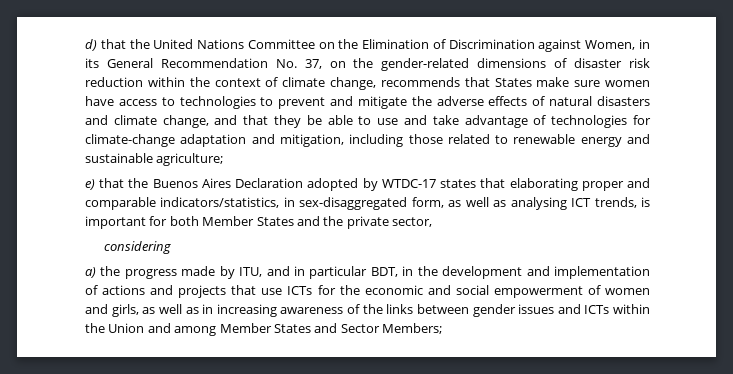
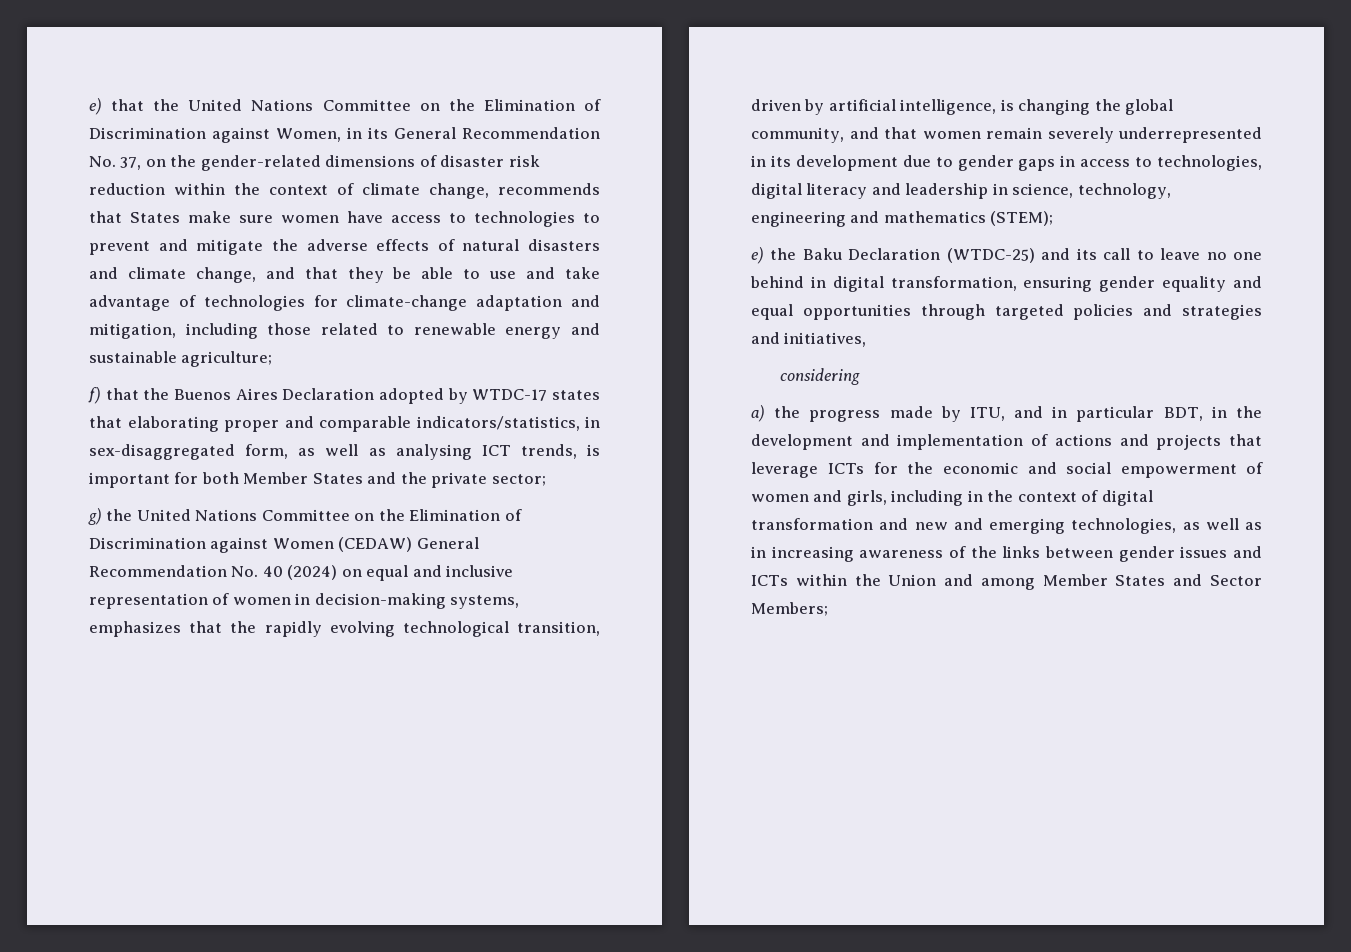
- d) that the United Nations Committee on the Elimination of Discrimination against Women, in its General Recommendation No. 37, on the gender-related dimensions of disaster risk reduction within the context of climate change, recommends that States make sure women have access to technologies to prevent and mitigate the adverse effects of natural disasters and climate change, and that they be able to use and take advantage of technologies for climate-change adaptation and mitigation, including those related to renewable energy and sustainable agriculture;
+ e) that the United Nations Committee on the Elimination of Discrimination against Women, in its General Recommendation No. 37, on the gender-related dimensions of disaster risk reduction within the context of climate change, recommends that States make sure women have access to technologies to prevent and mitigate the adverse effects of natural disasters and climate change, and that they be able to use and take advantage of technologies for climate-change adaptation and mitigation, including those related to renewable energy and sustainable agriculture;
- e) that the Buenos Aires Declaration adopted by WTDC-17 states that elaborating proper and comparable indicators/statistics, in sex-disaggregated form, as well as analysing ICT trends, is important for both Member States and the private sector,
+ f) that the Buenos Aires Declaration adopted by WTDC-17 states that elaborating proper and comparable indicators/statistics, in sex-disaggregated form, as well as analysing ICT trends, is important for both Member States and the private sector;
+ g) the United Nations Committee on the Elimination of Discrimination against Women (CEDAW) General Recommendation No. 40 (2024) on equal and inclusive representation of women in decision-making systems, emphasizes that the rapidly evolving technological transition, driven by artificial intelligence, is changing the global community, and that women remain severely underrepresented in its development due to gender gaps in access to technologies, digital literacy and leadership in science, technology, engineering and mathematics (STEM);
+ e) the Baku Declaration (WTDC-25) and its call to leave no one behind in digital transformation, ensuring gender equality and equal opportunities through targeted policies and strategies and initiatives,
- a) the progress made by ITU, and in particular BDT, in the development and implementation of actions and projects that use ICTs for the economic and social empowerment of women and girls, as well as in increasing awareness of the links between gender issues and ICTs within the Union and among Member States and Sector Members;
+ a) the progress made by ITU, and in particular BDT, in the development and implementation of actions and projects that leverage ICTs for the economic and social empowerment of women and girls, including in the context of digital transformation and new and emerging technologies, as well as in increasing awareness of the links between gender issues and ICTs within the Union and among Member States and Sector Members;

